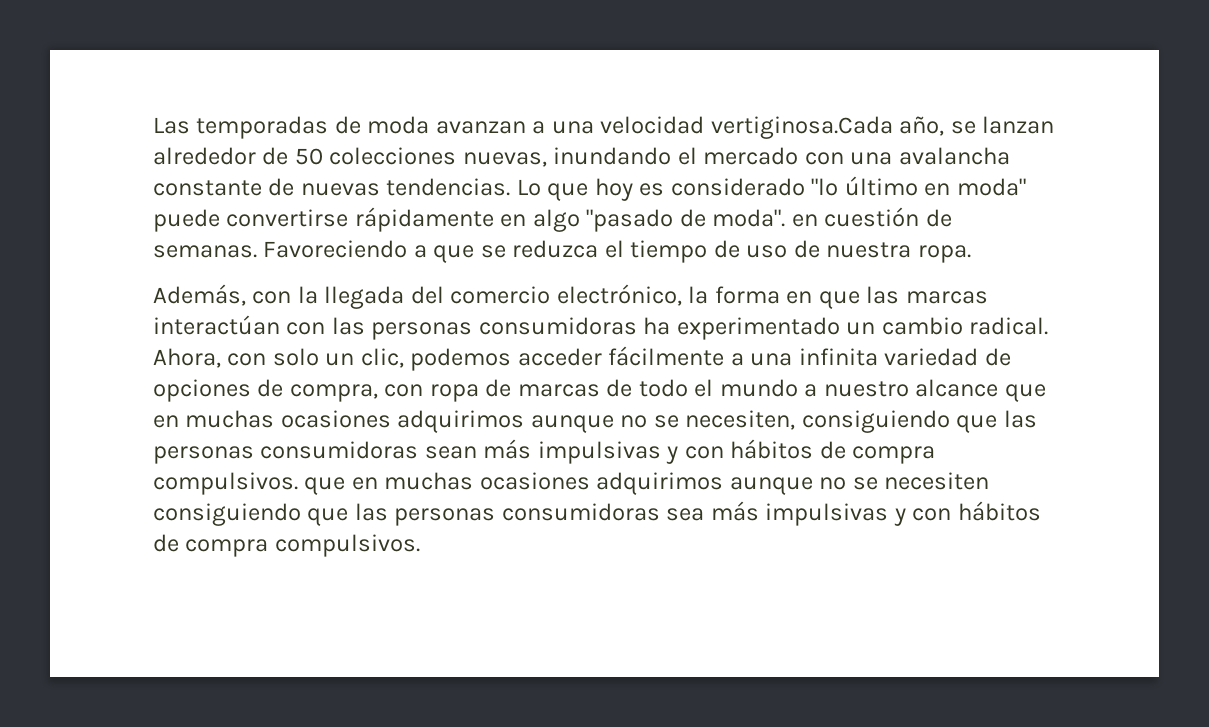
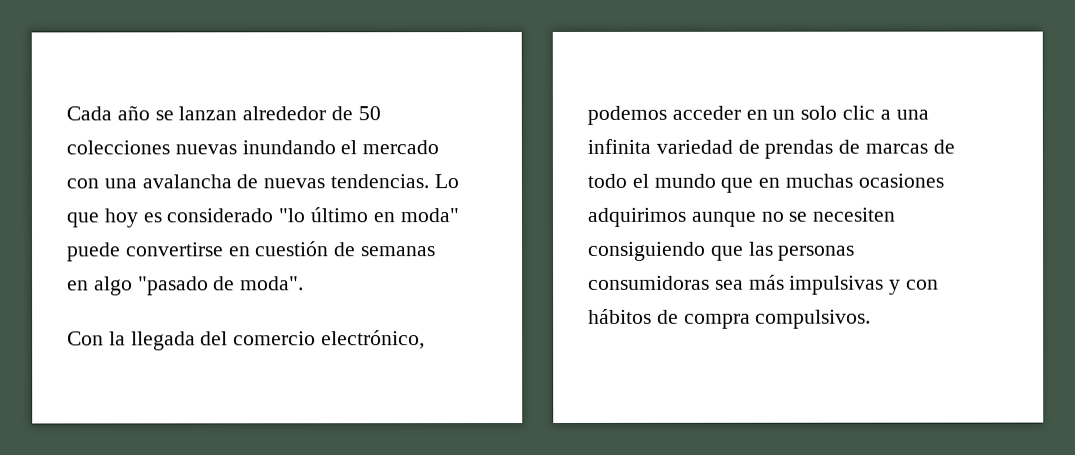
- Las temporadas de moda avanzan a una velocidad vertiginosa.Cada año, se lanzan alrededor de 50 colecciones nuevas, inundando el mercado con una avalancha constante de nuevas tendencias.
+ Cada año se lanzan alrededor de 50 colecciones nuevas inundando el mercado con una avalancha de nuevas tendencias.
- Lo que hoy es considerado "lo último en moda" puede convertirse rápidamente en algo "pasado de moda". en cuestión de semanas. Favoreciendo a que se reduzca el tiempo de uso de nuestra ropa.
- Además, con la llegada del comercio electrónico, la forma en que las marcas interactúan con las personas consumidoras ha experimentado un cambio radical. Ahora, con solo un clic, podemos acceder fácilmente a una infinita variedad de opciones de compra, con ropa de marcas de todo el mundo a nuestro alcance que en muchas ocasiones adquirimos aunque no se necesiten, consiguiendo que las personas consumidoras sean más impulsivas y con hábitos de compra compulsivos. que en muchas ocasiones adquirimos aunque no se necesiten consiguiendo que las personas consumidoras sea más impulsivas y con hábitos de compra compulsivos.
+ Lo que hoy es considerado "lo último en moda" puede convertirse en cuestión de semanas en algo "pasado de moda".
+ Con la llegada del comercio electrónico, podemos acceder en un solo clic a una infinita variedad de prendas de marcas de todo el mundo que en muchas ocasiones adquirimos aunque no se necesiten consiguiendo que las personas consumidoras sea más impulsivas y con hábitos de compra compulsivos.

